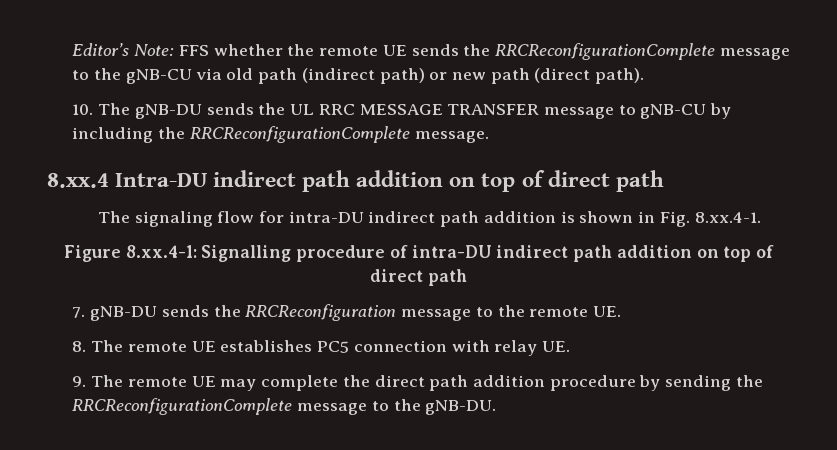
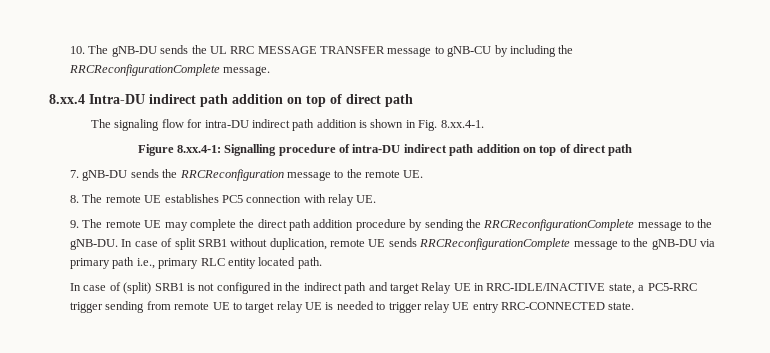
- Editor’s Note: FFS whether the remote UE sends the RRCReconfigurationComplete message to the gNB-CU via old path (indirect path) or new path (direct path).
+ In case of split SRB1 without duplication, remote UE sends RRCReconfigurationComplete message to the gNB-DU via primary path i.e., primary RLC entity located path.
+ In case of (split) SRB1 is not configured in the indirect path and target Relay UE in RRC-IDLE/INACTIVE state, a PC5-RRC trigger sending from remote UE to target relay UE is needed to trigger relay UE entry RRC-CONNECTED state.

